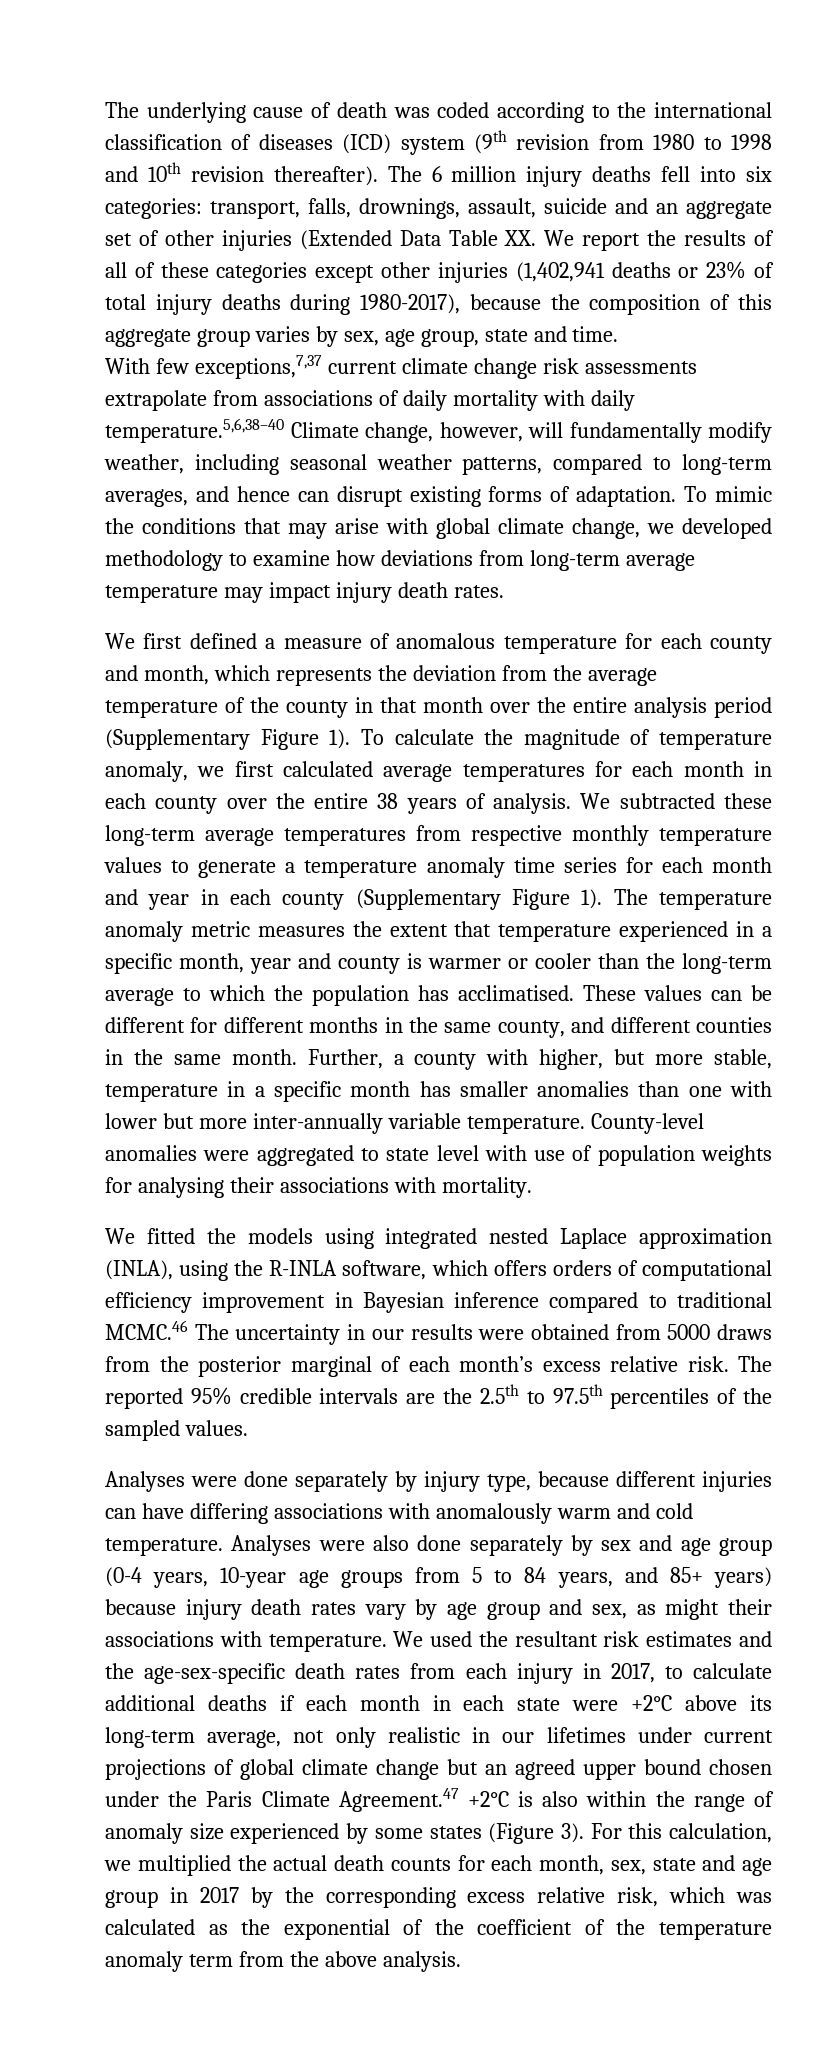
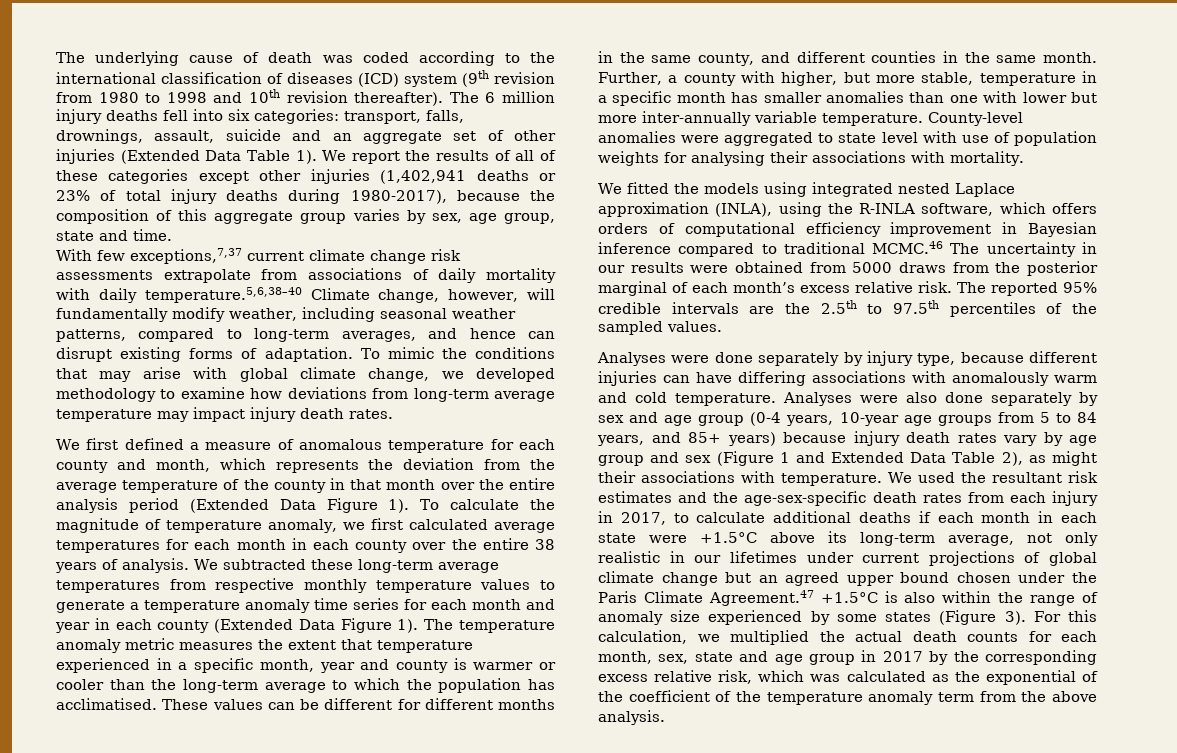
- transport, falls, drownings, assault, suicide and an aggregate set of other injuries (Extended Data Table XX. We report the results of all of these categories except other injuries (1,402,941 deaths or 23% of total injury deaths during 1980-2017), because the composition of this aggregate group varies by sex, age group, state and time.
+ transport, falls, drownings, assault, suicide and an aggregate set of other injuries (Extended Data Table 1). We report the results of all of these categories except other injuries (1,402,941 deaths or 23% of total injury deaths during 1980-2017), because the composition of this aggregate group varies by sex, age group, state and time.
- We first defined a measure of anomalous temperature for each county and month, which represents the deviation from the average temperature of the county in that month over the entire analysis period (Supplementary Figure 1).
+ We first defined a measure of anomalous temperature for each county and month, which represents the deviation from the average temperature of the county in that month over the entire analysis period (Extended Data Figure 1).
- We subtracted these long-term average temperatures from respective monthly temperature values to generate a temperature anomaly time series for each month and year in each county (Supplementary Figure 1).
+ We subtracted these long-term average temperatures from respective monthly temperature values to generate a temperature anomaly time series for each month and year in each county (Extended Data Figure 1).
- Analyses were also done separately by sex and age group (0-4 years, 10-year age groups from 5 to 84 years, and 85+ years) because injury death rates vary by age group and sex, as might their associations with temperature.
+ Analyses were also done separately by sex and age group (0-4 years, 10-year age groups from 5 to 84 years, and 85+ years) because injury death rates vary by age group and sex (Figure 1 and Extended Data Table 2), as might their associations with temperature.
- We used the resultant risk estimates and the age-sex-specific death rates from each injury in 2017, to calculate additional deaths if each month in each state were +2°C above its long-term average, not only realistic in our lifetimes under current projections of global climate change but an agreed upper bound chosen under the Paris Climate Agreement.47 +2°C is also within the range of anomaly size experienced by some states (Figure 3).
+ We used the resultant risk estimates and the age-sex-specific death rates from each injury in 2017, to calculate additional deaths if each month in each state were +1.5°C above its long-term average, not only realistic in our lifetimes under current projections of global climate change but an agreed upper bound chosen under the Paris Climate Agreement.47 +1.5°C is also within the range of anomaly size experienced by some states (Figure 3).

